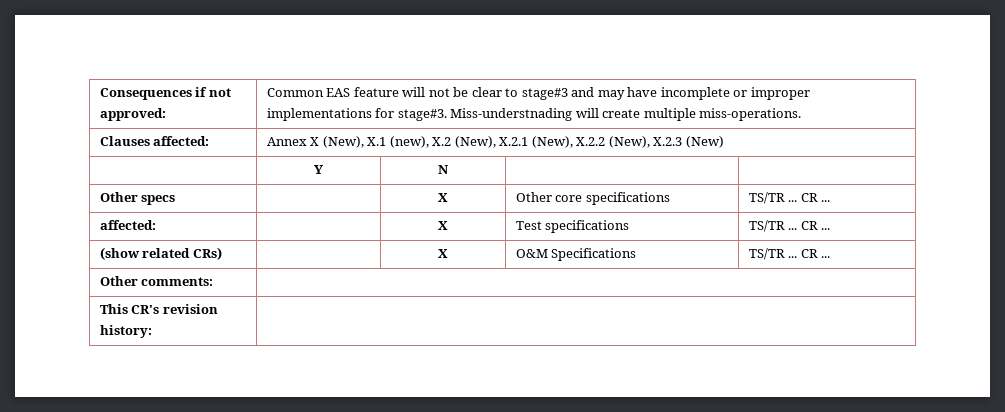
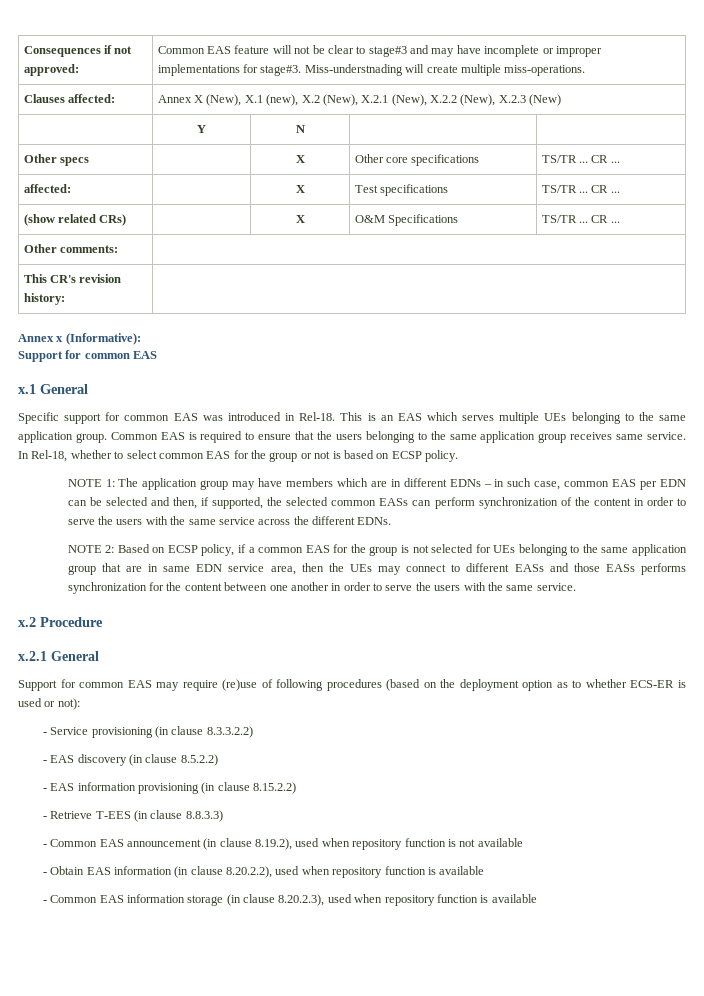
+ Annex x (Informative):
+ Support for common EAS
+ x.1 General
+ Specific support for common EAS was introduced in Rel-18. This is an EAS which serves multiple UEs belonging to the same application group. Common EAS is required to ensure that the users belonging to the same application group receives same service. In Rel-18, whether to select common EAS for the group or not is based on ECSP policy.
+ NOTE 1: The application group may have members which are in different EDNs – in such case, common EAS per EDN can be selected and then, if supported, the selected common EASs can perform synchronization of the content in order to serve the users with the same service across the different EDNs.
+ NOTE 2: Based on ECSP policy, if a common EAS for the group is not selected for UEs belonging to the same application group that are in same EDN service area, then the UEs may connect to different EASs and those EASs performs synchronization for the content between one another in order to serve the users with the same service.
+ x.2 Procedure
+ x.2.1 General
+ Support for common EAS may require (re)use of following procedures (based on the deployment option as to whether ECS-ER is used or not):
+ - Service provisioning (in clause 8.3.3.2.2)
+ - EAS discovery (in clause 8.5.2.2)
+ - EAS information provisioning (in clause 8.15.2.2)
+ - Retrieve T-EES (in clause 8.8.3.3)
+ - Common EAS announcement (in clause 8.19.2), used when repository function is not available
+ - Obtain EAS information (in clause 8.20.2.2), used when repository function is available
+ - Common EAS information storage (in clause 8.20.2.3), used when repository function is available

